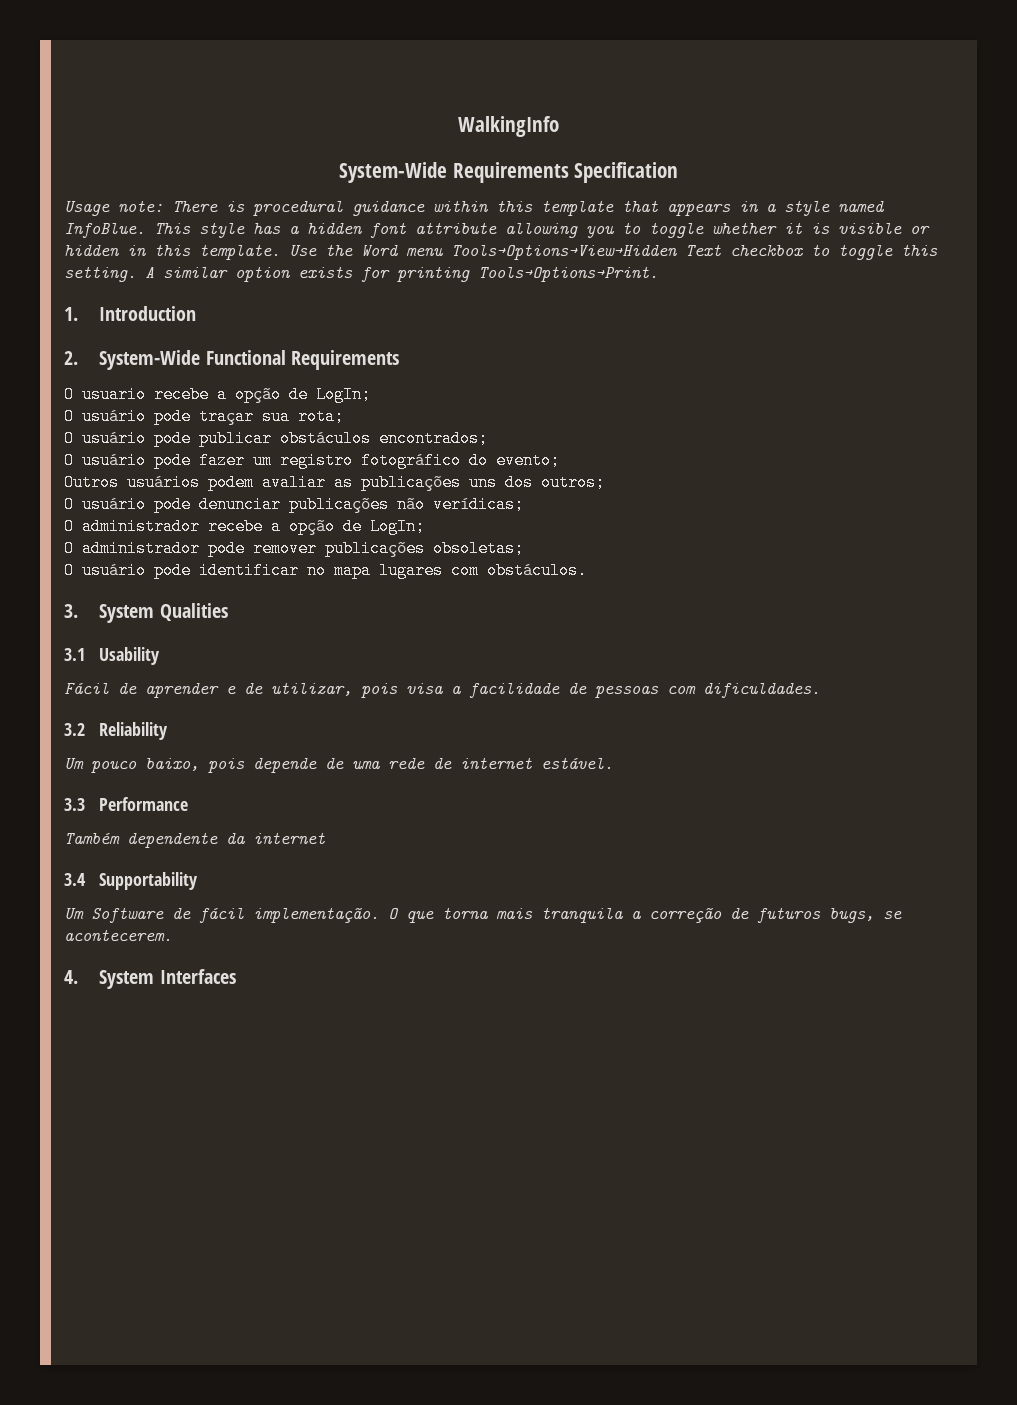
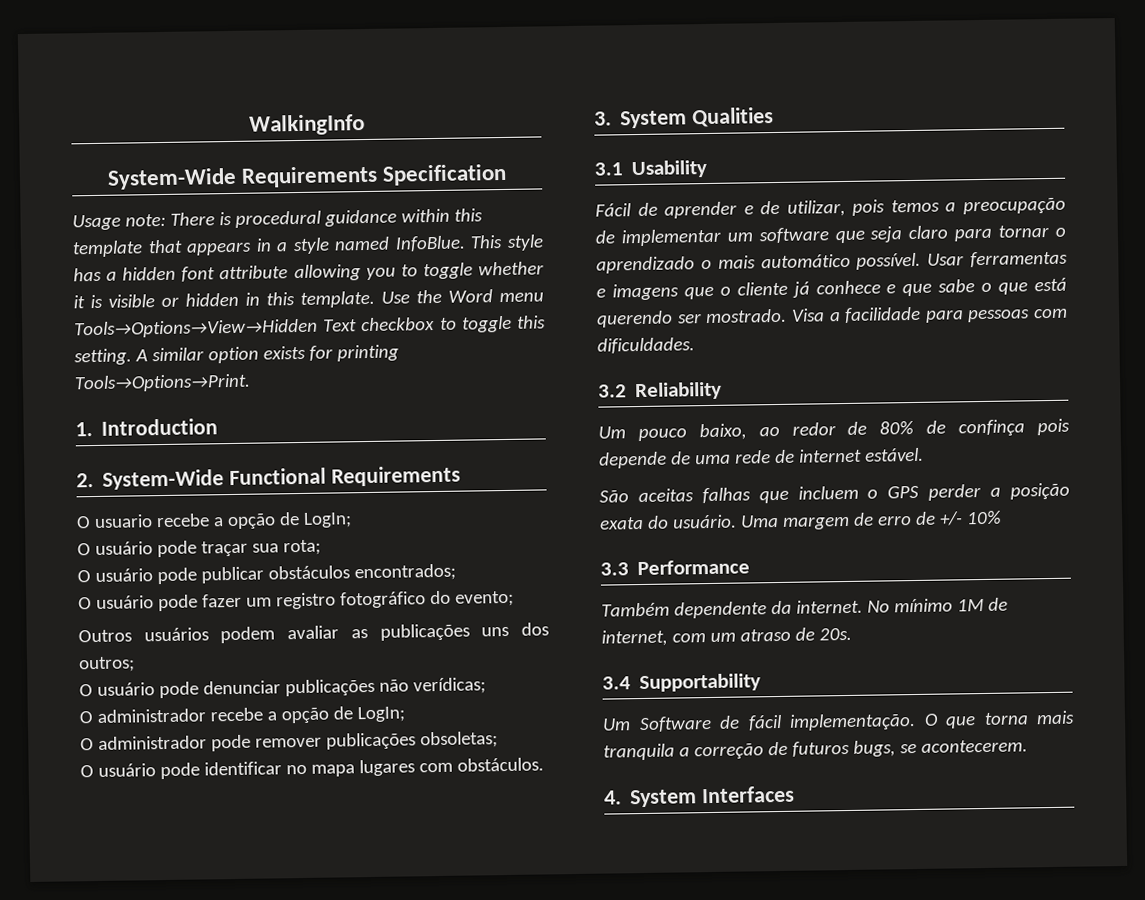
- Fácil de aprender e de utilizar, pois visa a facilidade de pessoas com dificuldades.
+ Fácil de aprender e de utilizar, pois temos a preocupação de implementar um software que seja claro para tornar o aprendizado o mais automático possível. Usar ferramentas e imagens que o cliente já conhece e que sabe o que está querendo ser mostrado. Visa a facilidade para pessoas com dificuldades.
- Um pouco baixo, pois depende de uma rede de internet estável.
+ Um pouco baixo, ao redor de 80% de confinça pois depende de uma rede de internet estável.
+ São aceitas falhas que incluem o GPS perder a posição exata do usuário. Uma margem de erro de +/- 10%
- Também dependente da internet
+ Também dependente da internet. No mínimo 1M de internet, com um atraso de 20s.

